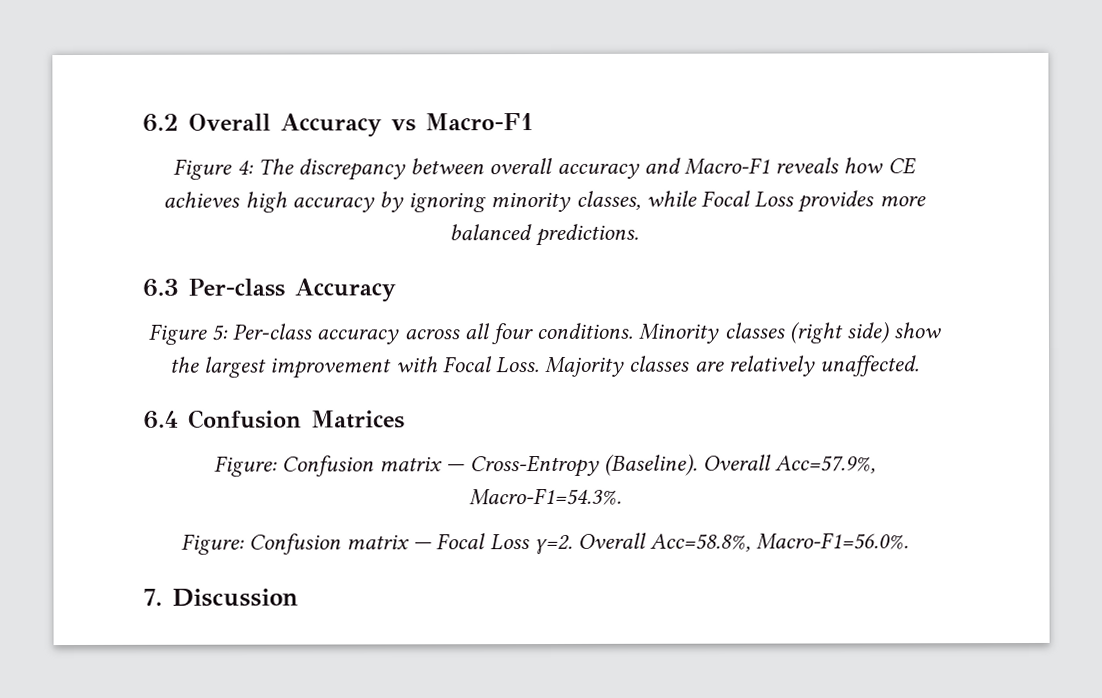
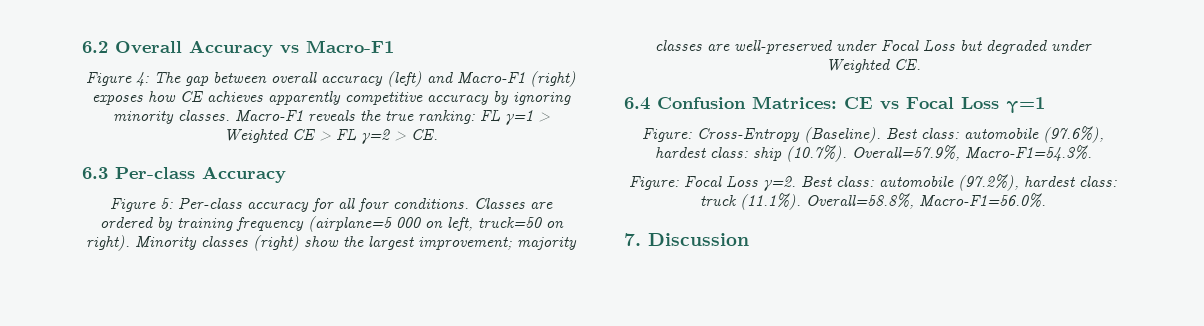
- Figure 4: The discrepancy between overall accuracy and Macro-F1 reveals how CE achieves high accuracy by ignoring minority classes, while Focal Loss provides more balanced predictions.
+ Figure 4: The gap between overall accuracy (left) and Macro-F1 (right) exposes how CE achieves apparently competitive accuracy by ignoring minority classes. Macro-F1 reveals the true ranking: FL γ=1 > Weighted CE > FL γ=2 > CE.
- Figure 5: Per-class accuracy across all four conditions.
+ Figure 5: Per-class accuracy for all four conditions.
- Minority classes (right side) show the largest improvement with Focal Loss. Majority classes are relatively unaffected.
- 6.4 Confusion Matrices
- Figure: Confusion matrix — Cross-Entropy (Baseline). Overall Acc=57.9%, Macro-F1=54.3%.
- Figure: Confusion matrix — Focal Loss γ=2. Overall Acc=58.8%, Macro-F1=56.0%.
+ Classes are ordered by training frequency (airplane=5 000 on left, truck=50 on right). Minority classes (right) show the largest improvement; majority classes are well-preserved under Focal Loss but degraded under Weighted CE.
+ 6.4 Confusion Matrices: CE vs Focal Loss γ=1
+ Figure: Cross-Entropy (Baseline). Best class: automobile (97.6%), hardest class: ship (10.7%). Overall=57.9%, Macro-F1=54.3%.
+ Figure: Focal Loss γ=2. Best class: automobile (97.2%), hardest class: truck (11.1%). Overall=58.8%, Macro-F1=56.0%.

